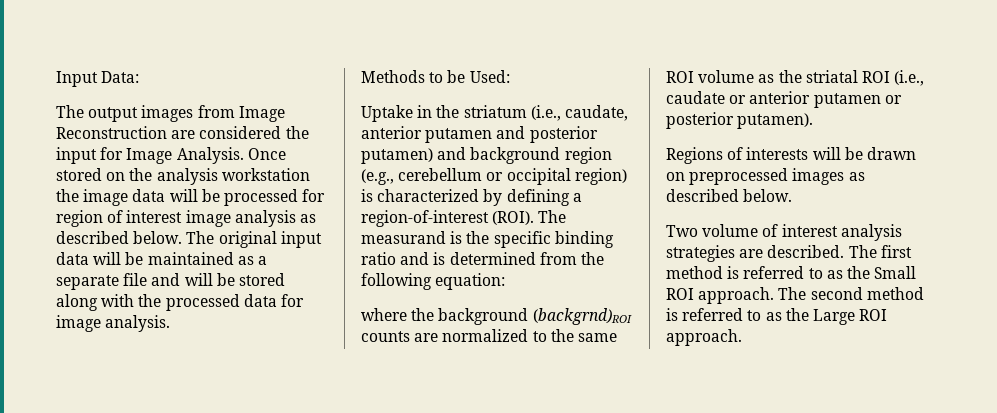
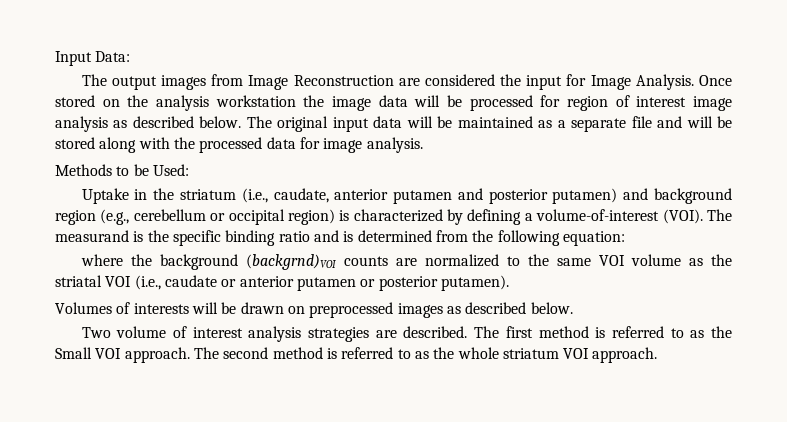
- Uptake in the striatum (i.e., caudate, anterior putamen and posterior putamen) and background region (e.g., cerebellum or occipital region) is characterized by defining a region-of-interest (ROI).
+ Uptake in the striatum (i.e., caudate, anterior putamen and posterior putamen) and background region (e.g., cerebellum or occipital region) is characterized by defining a volume-of-interest (VOI).
- where the background (backgrnd)ROI counts are normalized to the same ROI volume as the striatal ROI (i.e., caudate or anterior putamen or posterior putamen).
+ where the background (backgrnd)VOI counts are normalized to the same VOI volume as the striatal VOI (i.e., caudate or anterior putamen or posterior putamen).
- Regions of interests will be drawn on preprocessed images as described below.
+ Volumes of interests will be drawn on preprocessed images as described below.
- The first method is referred to as the Small ROI approach.
+ The first method is referred to as the Small VOI approach.
- The second method is referred to as the Large ROI approach.
+ The second method is referred to as the whole striatum VOI approach.

